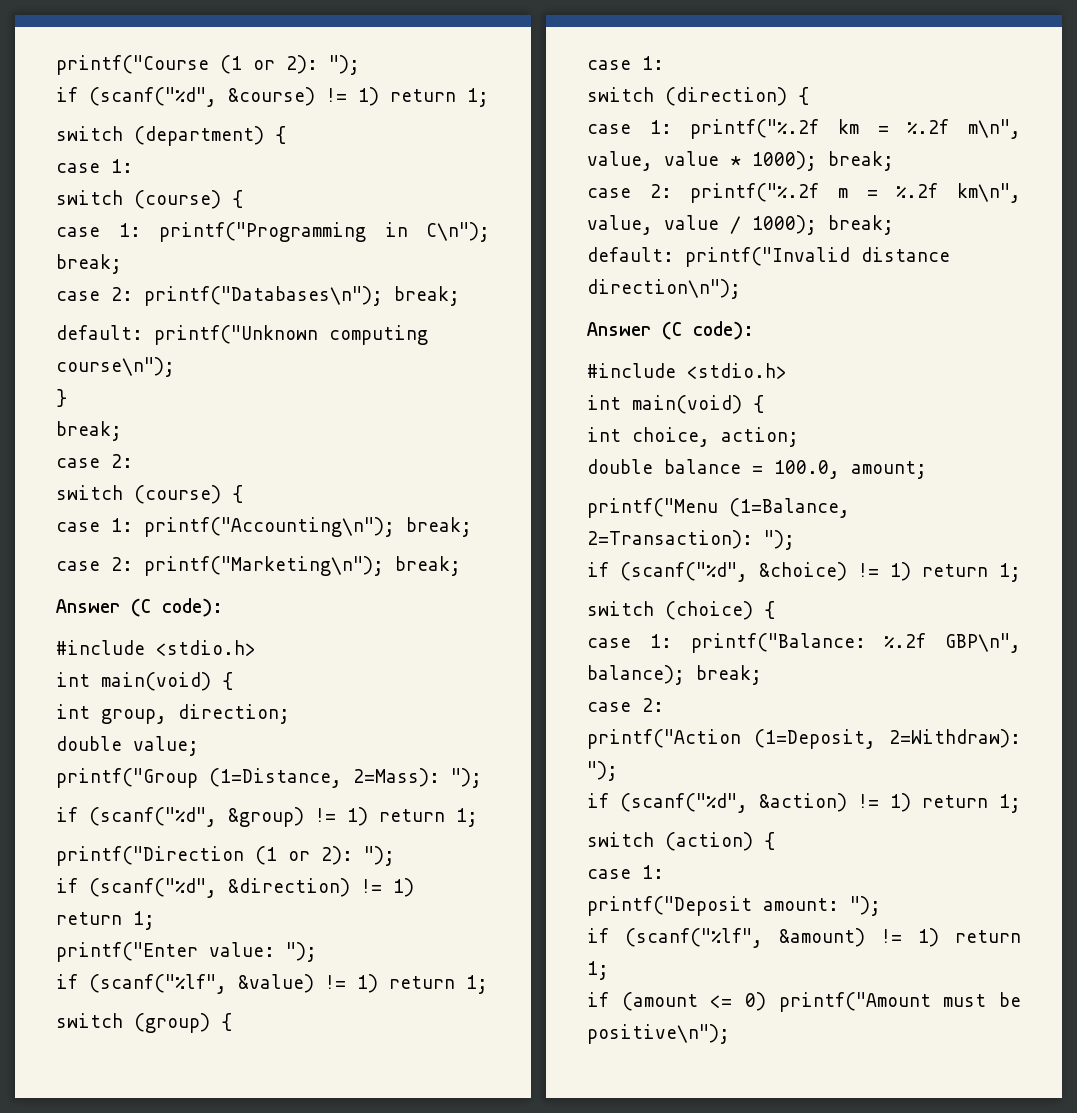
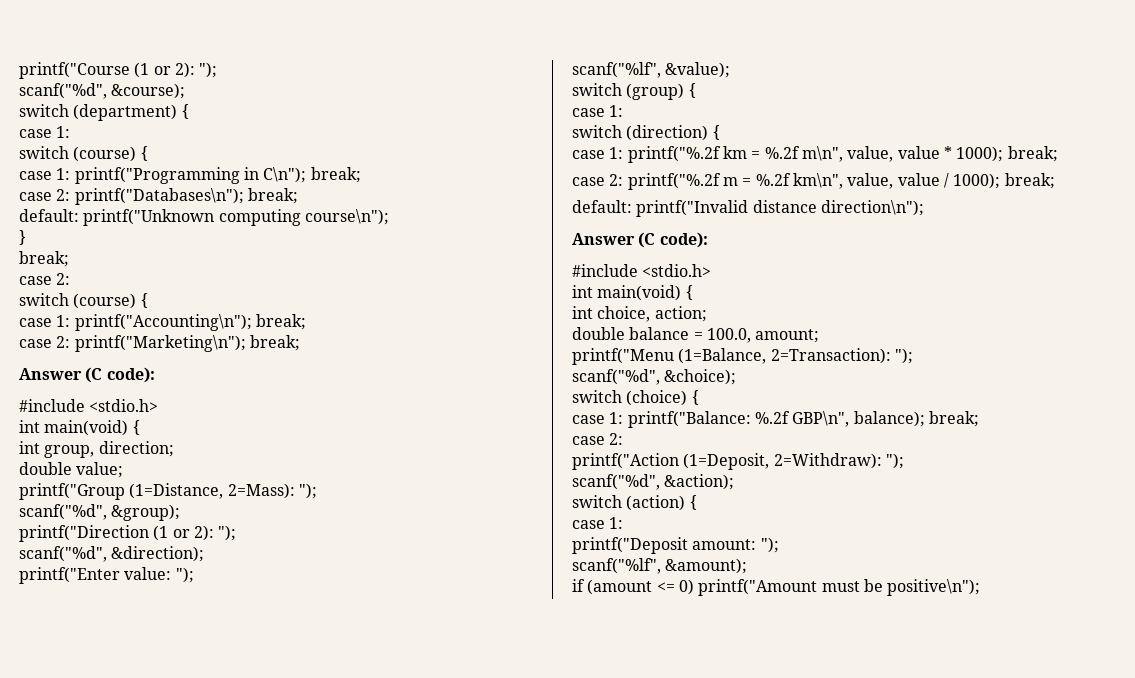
- if (scanf("%d", &course) != 1) return 1;
+ scanf("%d", &course);
- if (scanf("%d", &group) != 1) return 1;
+ scanf("%d", &group);
- if (scanf("%d", &direction) != 1) return 1;
+ scanf("%d", &direction);
  printf("Enter value: ");
- if (scanf("%lf", &value) != 1) return 1;
+ scanf("%lf", &value);
- if (scanf("%d", &choice) != 1) return 1;
+ scanf("%d", &choice);
- if (scanf("%d", &action) != 1) return 1;
+ scanf("%d", &action);
- if (scanf("%lf", &amount) != 1) return 1;
+ scanf("%lf", &amount);

